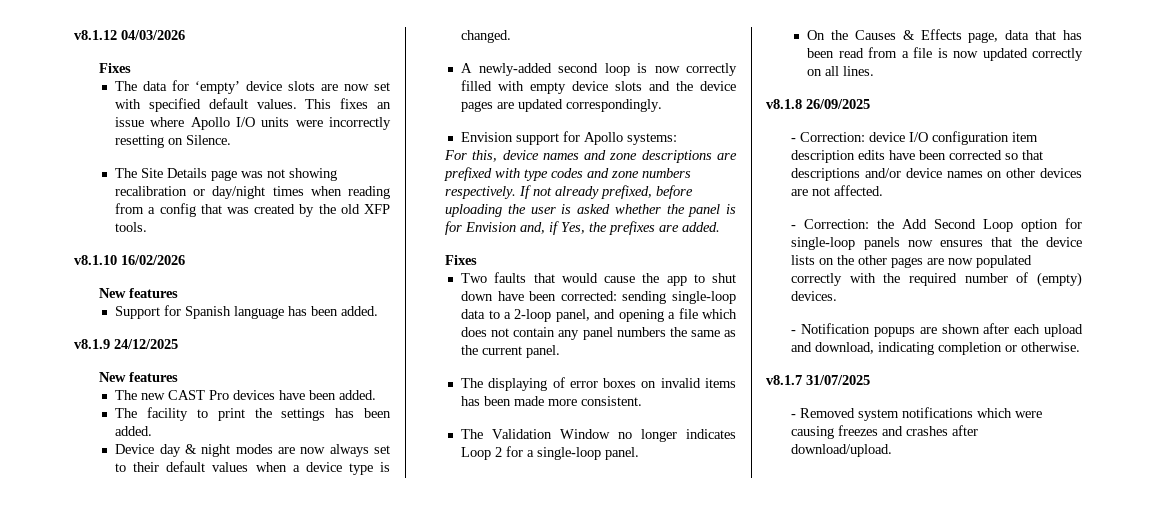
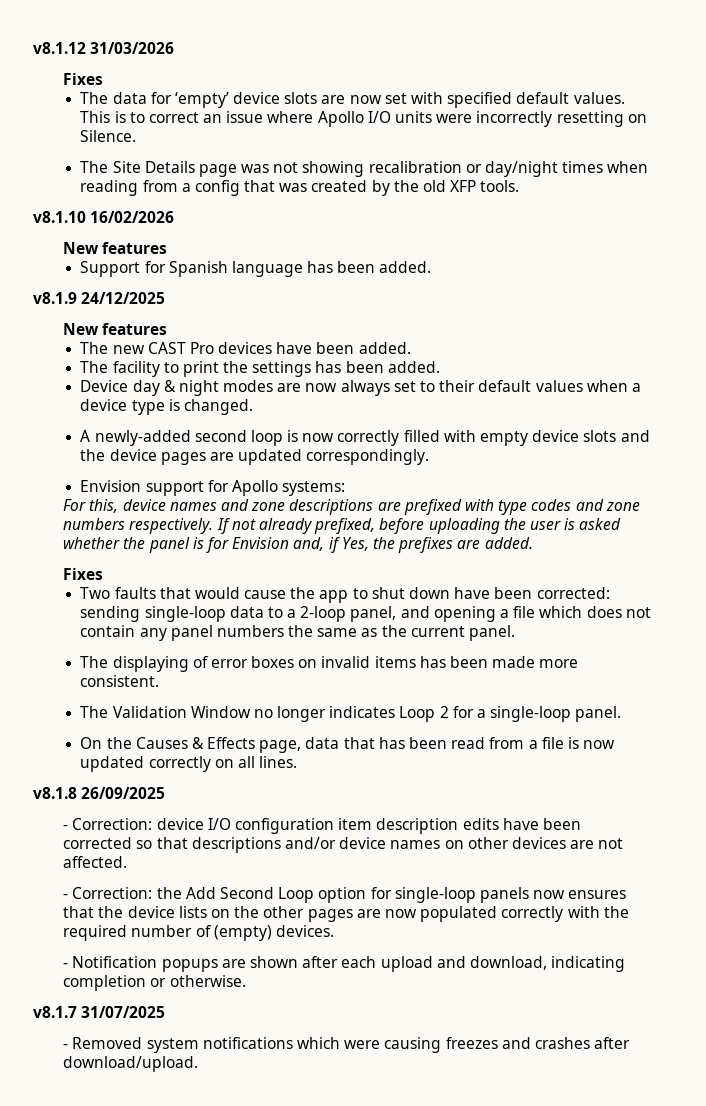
- v8.1.12 04/03/2026
+ v8.1.12 31/03/2026
- This fixes an issue where Apollo I/O units were incorrectly resetting on Silence.
+ This is to correct an issue where Apollo I/O units were incorrectly resetting on Silence.

